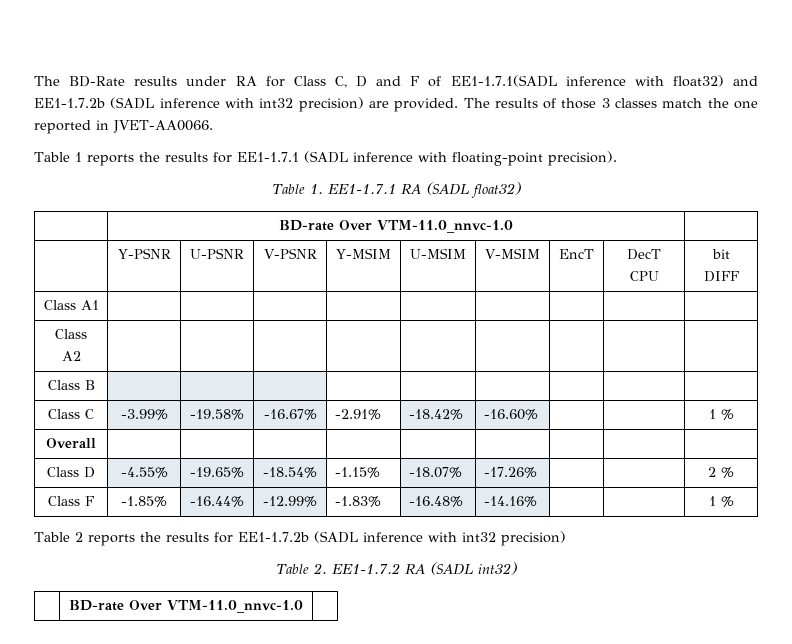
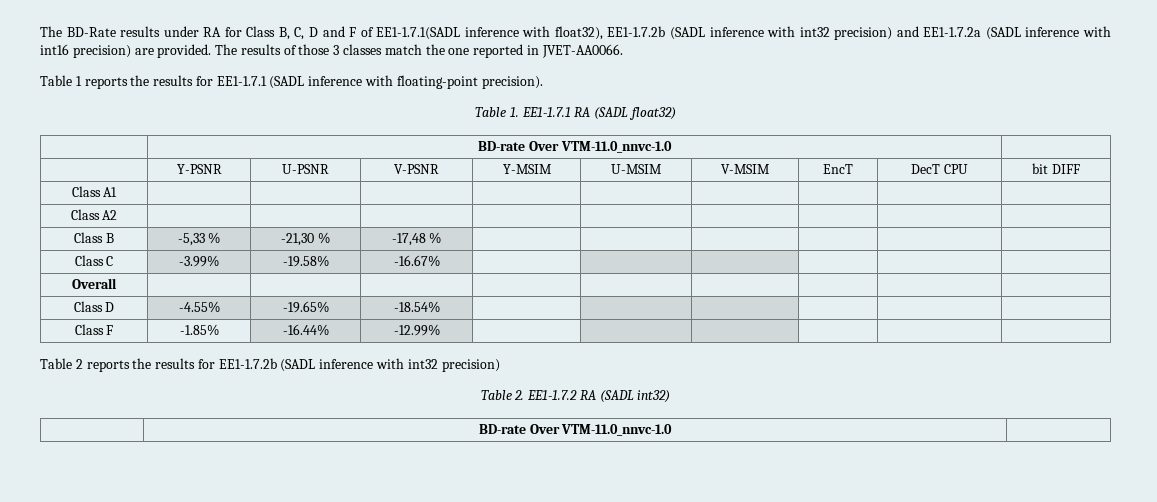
- The BD-Rate results under RA for Class C, D and F of EE1-1.7.1(SADL inference with float32) and EE1-1.7.2b (SADL inference with int32 precision) are provided.
+ The BD-Rate results under RA for Class B, C, D and F of EE1-1.7.1(SADL inference with float32), EE1-1.7.2b (SADL inference with int32 precision) and EE1-1.7.2a (SADL inference with int16 precision) are provided.
- Class B | | | | | | | | |
+ Class B | -5,33 % | -21,30 % | -17,48 % | | | | | |
- Class C | -3.99% | -19.58% | -16.67% | -2.91% | -18.42% | -16.60% | | | 1 %
+ Class C | -3.99% | -19.58% | -16.67% | | | | | |
- Class D | -4.55% | -19.65% | -18.54% | -1.15% | -18.07% | -17.26% | | | 2 %
+ Class D | -4.55% | -19.65% | -18.54% | | | | | |
- Class F | -1.85% | -16.44% | -12.99% | -1.83% | -16.48% | -14.16% | | | 1 %
+ Class F | -1.85% | -16.44% | -12.99% | | | | | |

